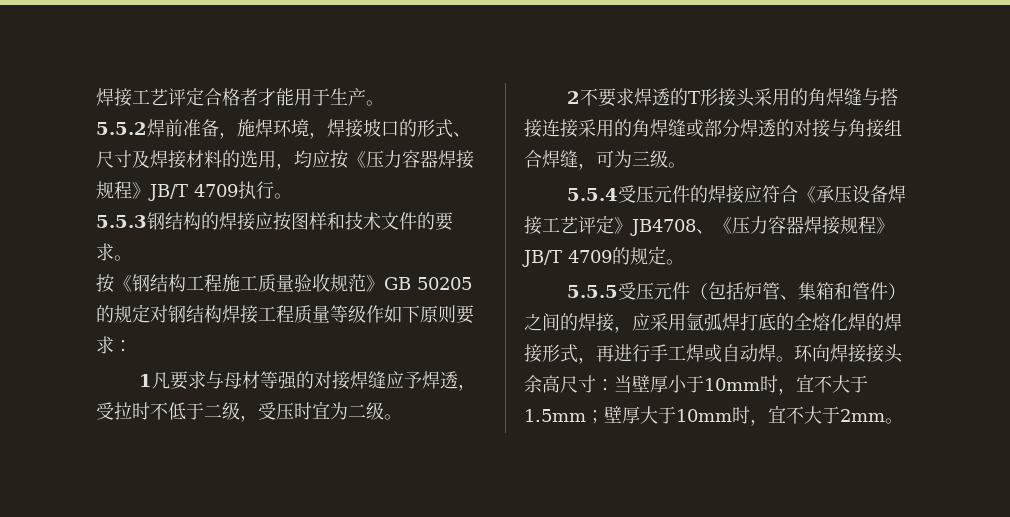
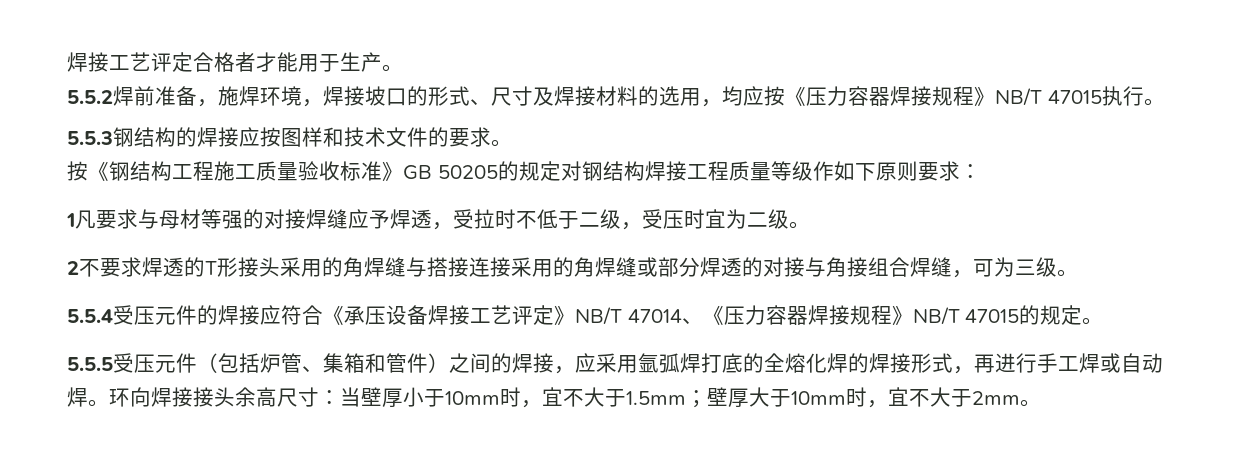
- 5.5.2焊前准备，施焊环境，焊接坡口的形式、尺寸及焊接材料的选用，均应按《压力容器焊接规程》JB/T 4709执行。
+ 5.5.2焊前准备，施焊环境，焊接坡口的形式、尺寸及焊接材料的选用，均应按《压力容器焊接规程》NB/T 47015执行。
- 按《钢结构工程施工质量验收规范》GB 50205的规定对钢结构焊接工程质量等级作如下原则要求：
+ 按《钢结构工程施工质量验收标准》GB 50205的规定对钢结构焊接工程质量等级作如下原则要求：
- 5.5.4受压元件的焊接应符合《承压设备焊接工艺评定》JB4708、《压力容器焊接规程》JB/T 4709的规定。
+ 5.5.4受压元件的焊接应符合《承压设备焊接工艺评定》NB/T 47014、《压力容器焊接规程》NB/T 47015的规定。

